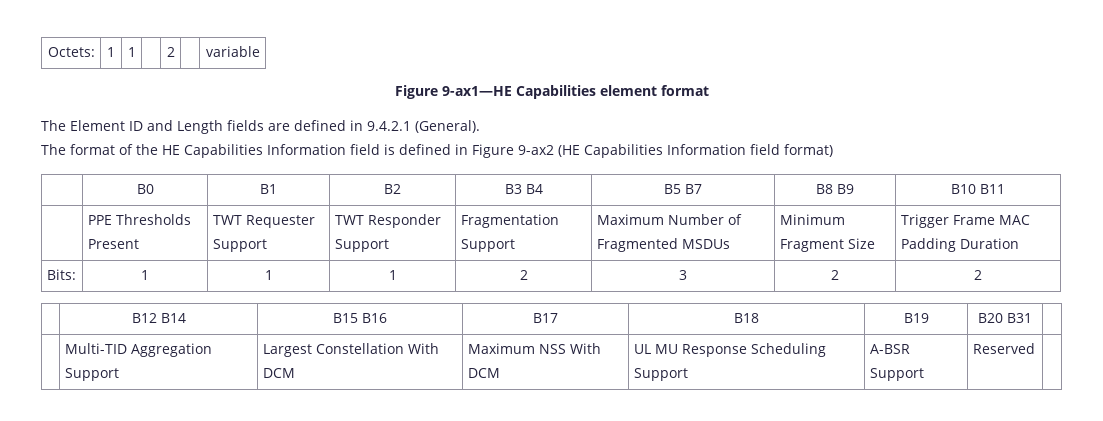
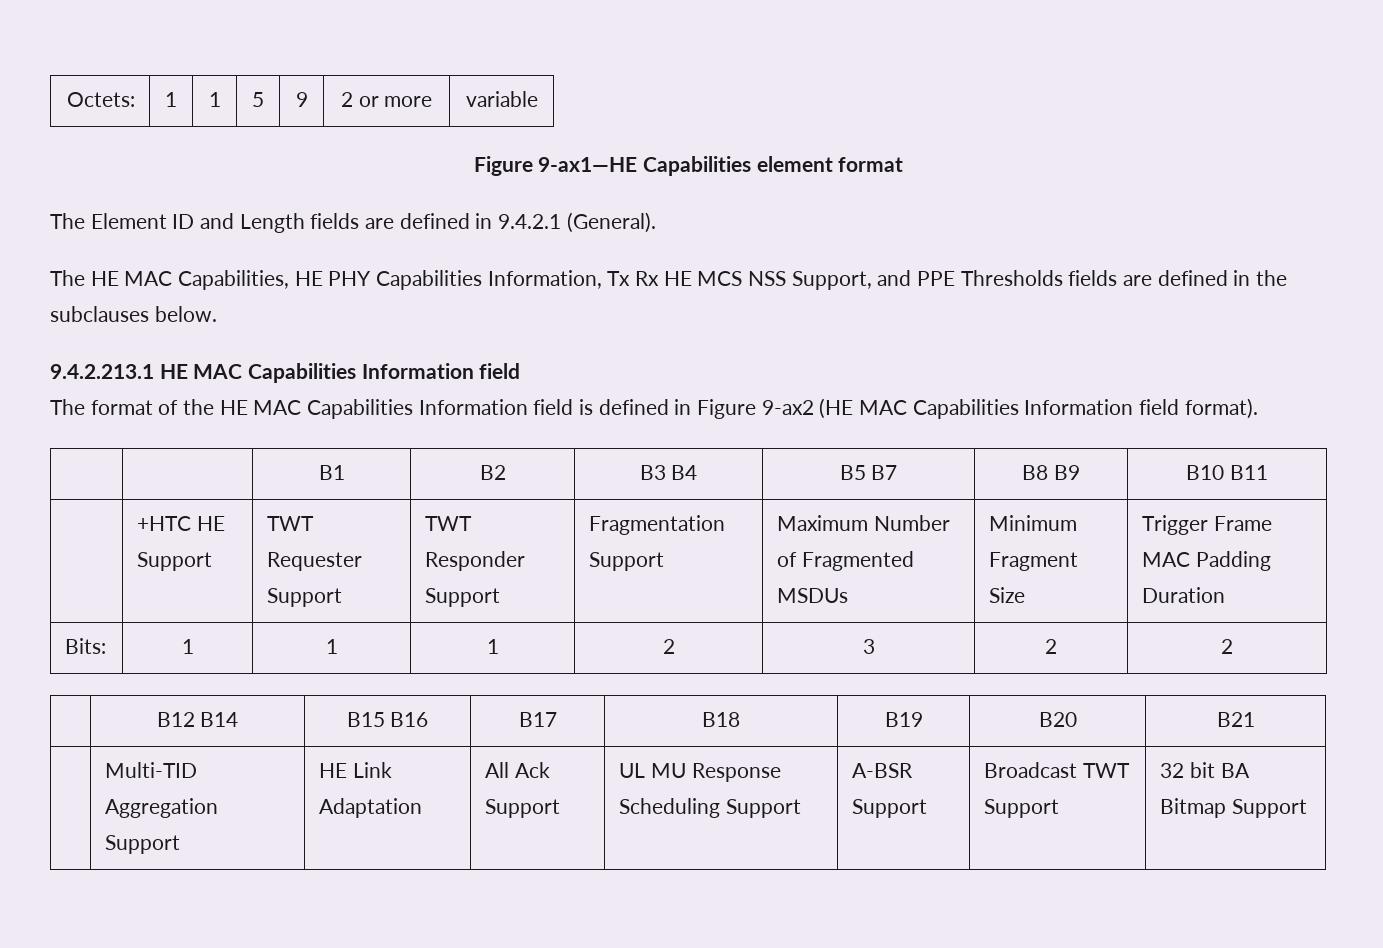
- Octets: | 1 | 1 | | 2 | | variable
+ Octets: | 1 | 1 | 5 | 9 | 2 or more | variable
+ The HE MAC Capabilities, HE PHY Capabilities Information, Tx Rx HE MCS NSS Support, and PPE Thresholds fields are defined in the subclauses below.
+ 9.4.2.213.1 HE MAC Capabilities Information field
- The format of the HE Capabilities Information field is defined in Figure 9-ax2 (HE Capabilities Information field format)
- | B0 | B1 | B2 | B3 B4 | B5 B7 | B8 B9 | B10 B11
+ The format of the HE MAC Capabilities Information field is defined in Figure 9-ax2 (HE MAC Capabilities Information field format).
+ | | B1 | B2 | B3 B4 | B5 B7 | B8 B9 | B10 B11
- | PPE Thresholds Present | TWT Requester Support | TWT Responder Support | Fragmentation Support | Maximum Number of Fragmented MSDUs | Minimum Fragment Size | Trigger Frame MAC Padding Duration
+ | +HTC HE Support | TWT Requester Support | TWT Responder Support | Fragmentation Support | Maximum Number of Fragmented MSDUs | Minimum Fragment Size | Trigger Frame MAC Padding Duration
- | B12 B14 | B15 B16 | B17 | B18 | B19 | B20 B31 |
+ | B12 B14 | B15 B16 | B17 | B18 | B19 | B20 | B21
- | Multi-TID Aggregation Support | Largest Constellation With DCM | Maximum NSS With DCM | UL MU Response Scheduling Support | A-BSR Support | Reserved |
+ | Multi-TID Aggregation Support | HE Link Adaptation | All Ack Support | UL MU Response Scheduling Support | A-BSR Support | Broadcast TWT Support | 32 bit BA Bitmap Support

